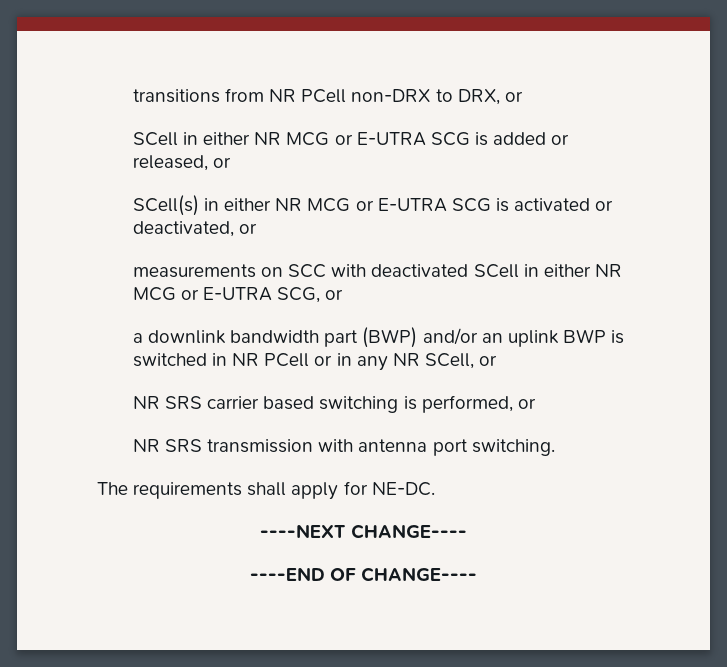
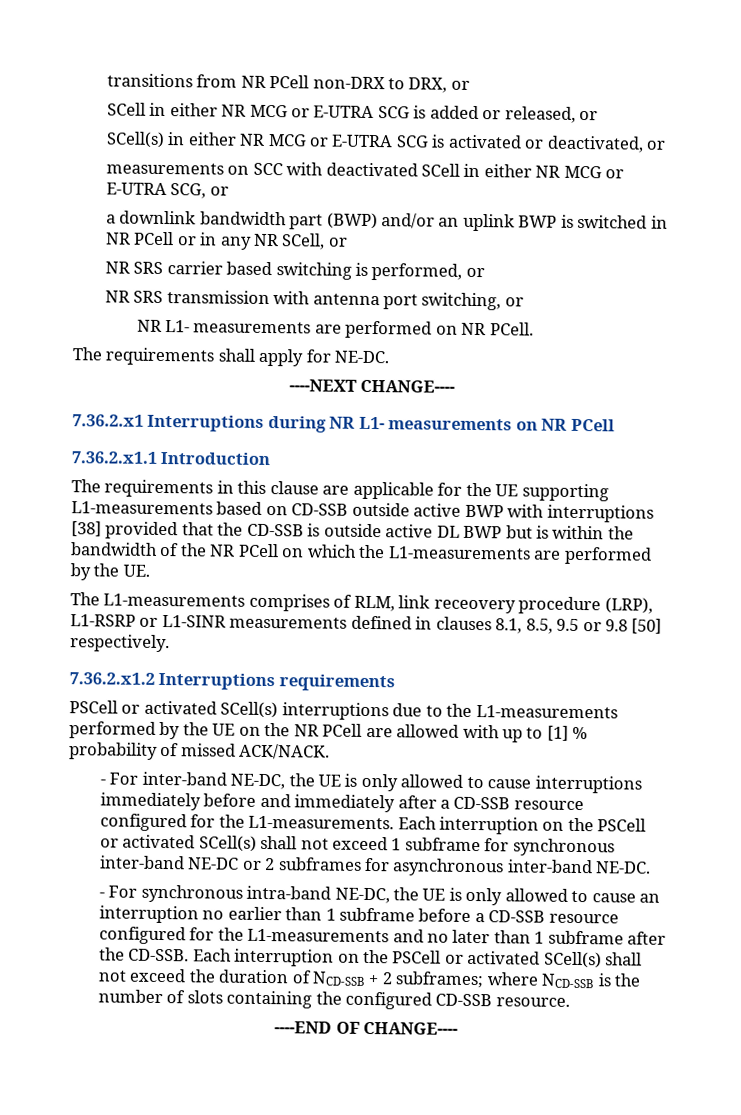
- NR SRS transmission with antenna port switching.
+ NR SRS transmission with antenna port switching, or
+ NR L1- measurements are performed on NR PCell.
+ 7.36.2.x1 Interruptions during NR L1- measurements on NR PCell
+ 7.36.2.x1.1 Introduction
+ The requirements in this clause are applicable for the UE supporting L1-measurements based on CD-SSB outside active BWP with interruptions [38] provided that the CD-SSB is outside active DL BWP but is within the bandwidth of the NR PCell on which the L1-measurements are performed by the UE.
+ The L1-measurements comprises of RLM, link receovery procedure (LRP), L1-RSRP or L1-SINR measurements defined in clauses 8.1, 8.5, 9.5 or 9.8 [50] respectively.
+ 7.36.2.x1.2 Interruptions requirements
+ PSCell or activated SCell(s) interruptions due to the L1-measurements performed by the UE on the NR PCell are allowed with up to [1] % probability of missed ACK/NACK.
+ - For inter-band NE-DC, the UE is only allowed to cause interruptions immediately before and immediately after a CD-SSB resource configured for the L1-measurements. Each interruption on the PSCell or activated SCell(s) shall not exceed 1 subframe for synchronous inter-band NE-DC or 2 subframes for asynchronous inter-band NE-DC.
+ - For synchronous intra-band NE-DC, the UE is only allowed to cause an interruption no earlier than 1 subframe before a CD-SSB resource configured for the L1-measurements and no later than 1 subframe after the CD-SSB. Each interruption on the PSCell or activated SCell(s) shall not exceed the duration of NCD-SSB + 2 subframes; where NCD-SSB is the number of slots containing the configured CD-SSB resource.

